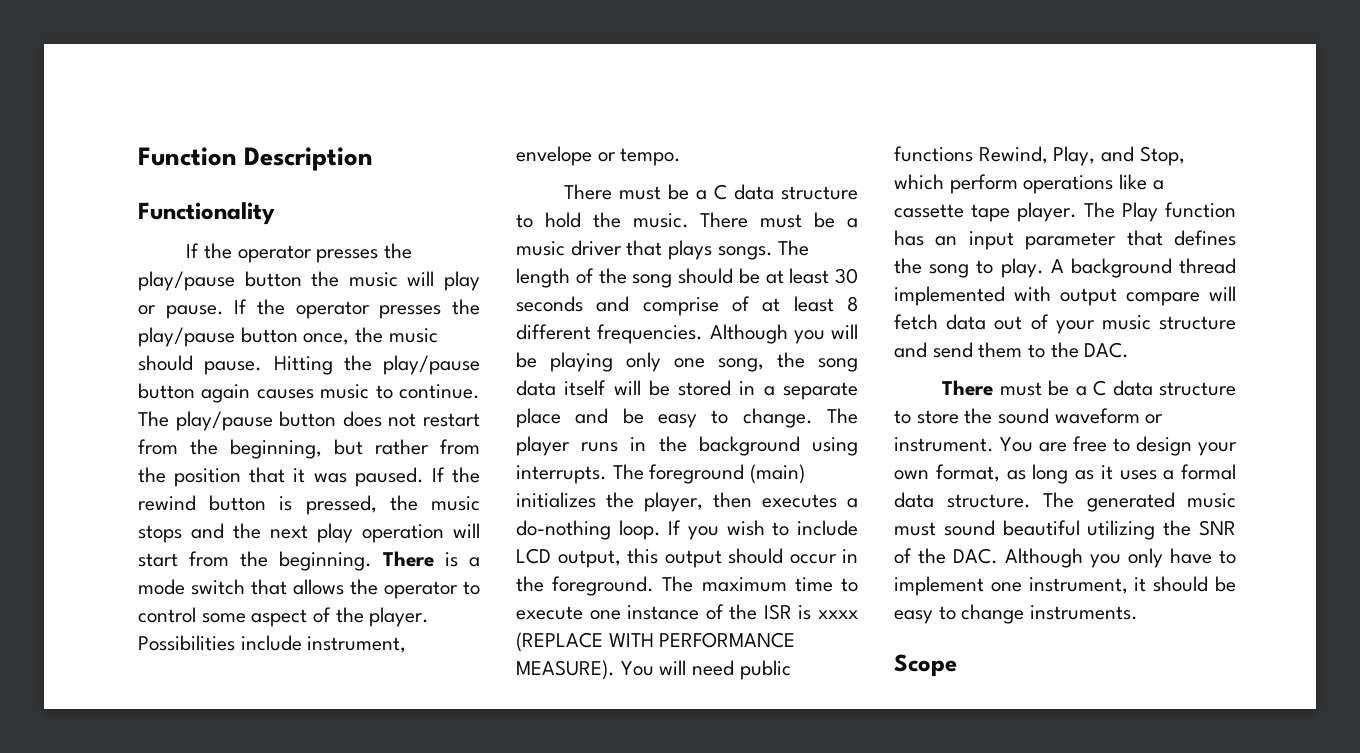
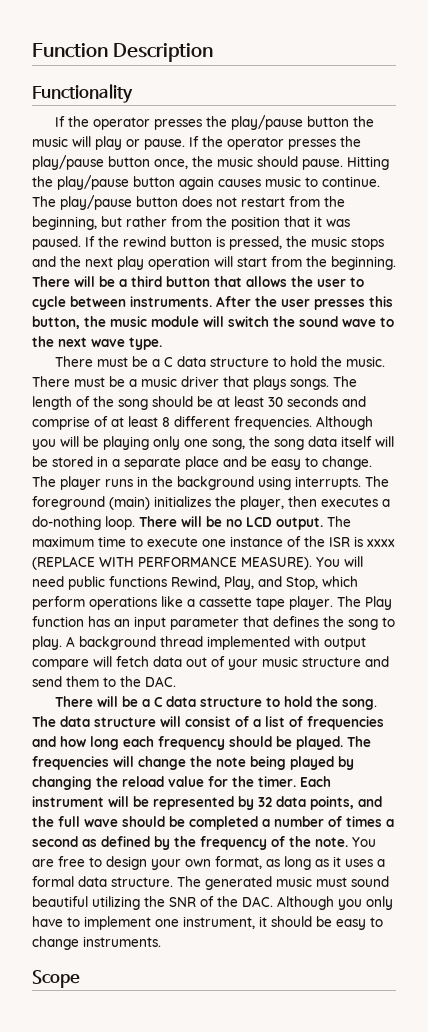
- There is a mode switch that allows the operator to control some aspect of the player. Possibilities include instrument, envelope or tempo.
+ There will be a third button that allows the user to cycle between instruments. After the user presses this button, the music module will switch the sound wave to the next wave type.
- If you wish to include LCD output, this output should occur in the foreground.
+ There will be no LCD output.
- There must be a C data structure to store the sound waveform or instrument.
+ There will be a C data structure to hold the song. The data structure will consist of a list of frequencies and how long each frequency should be played. The frequencies will change the note being played by changing the reload value for the timer. Each instrument will be represented by 32 data points, and the full wave should be completed a number of times a second as defined by the frequency of the note.

